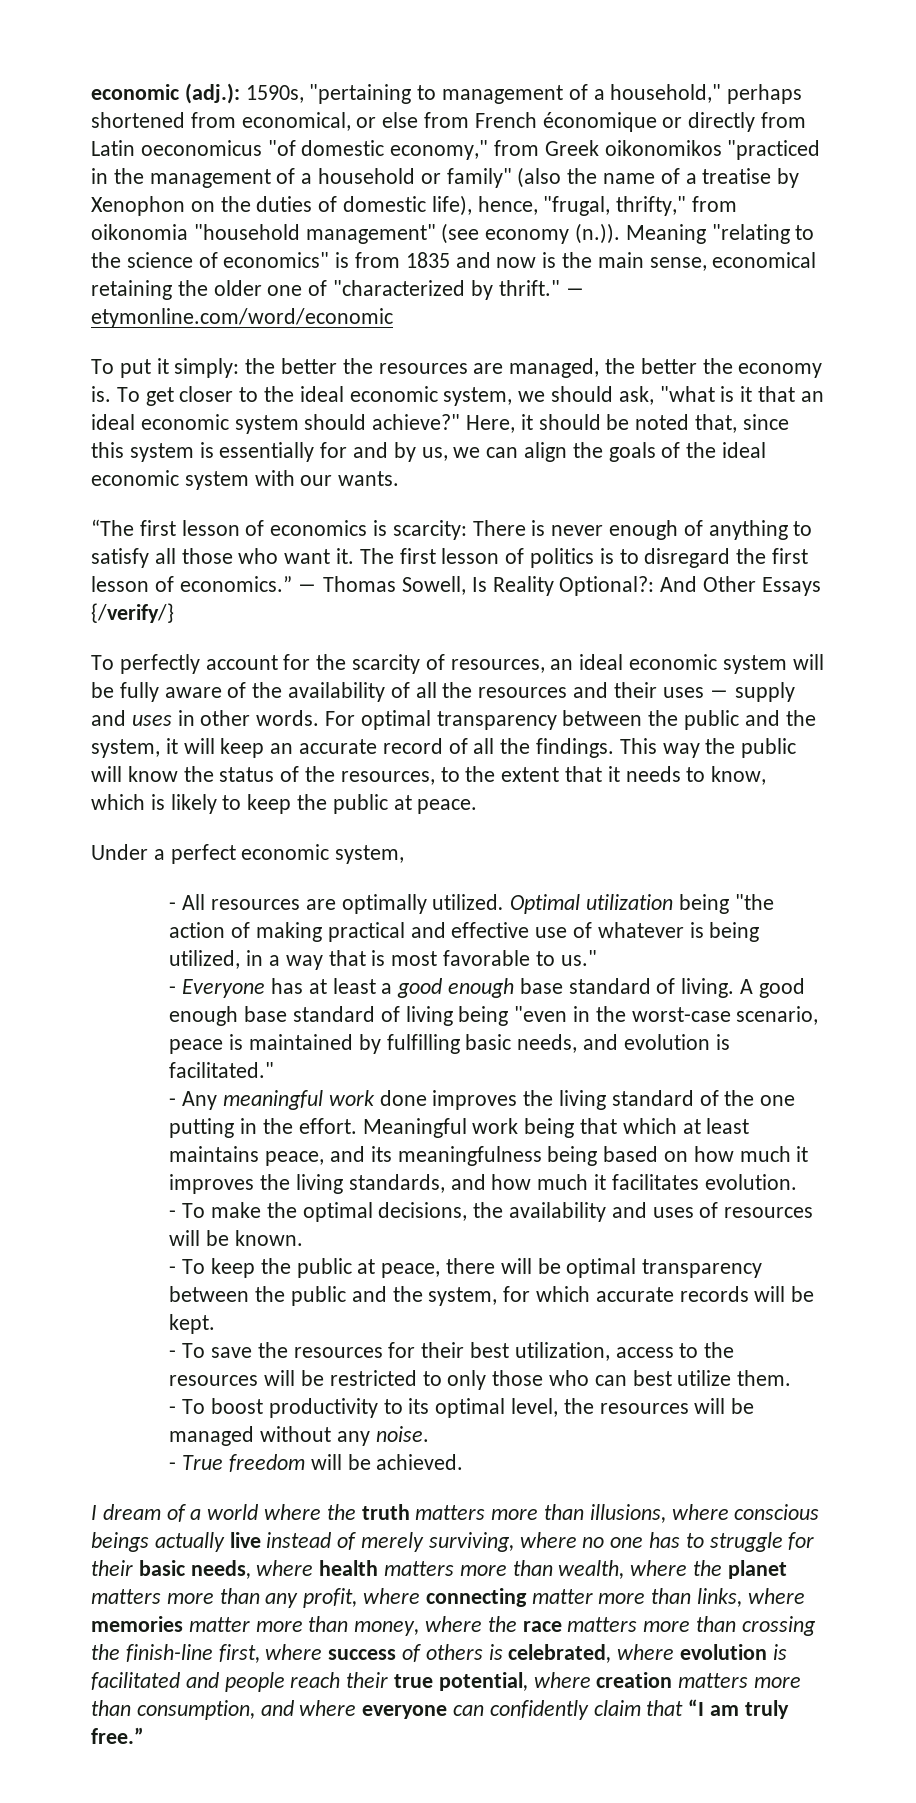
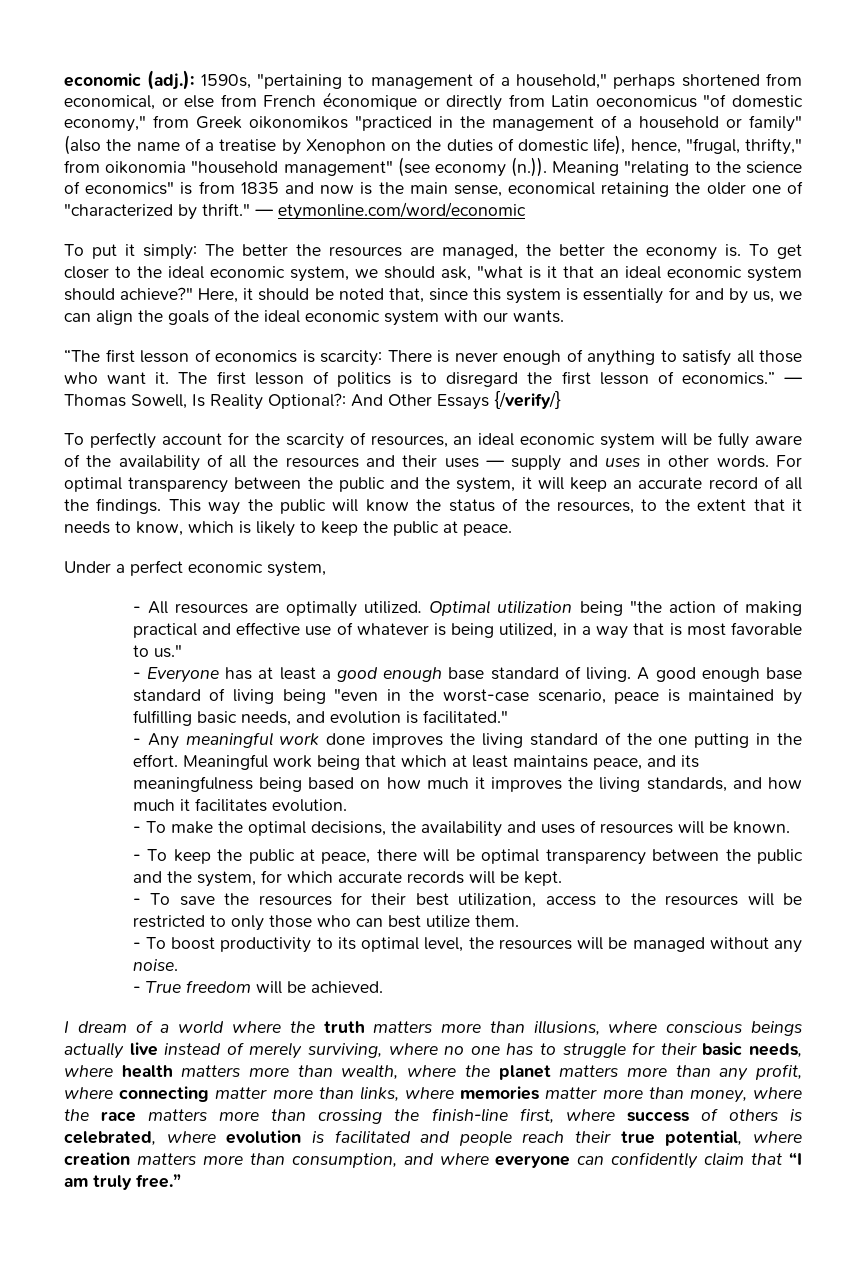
- To put it simply: the better the resources are managed, the better the economy is.
+ To put it simply: The better the resources are managed, the better the economy is.

